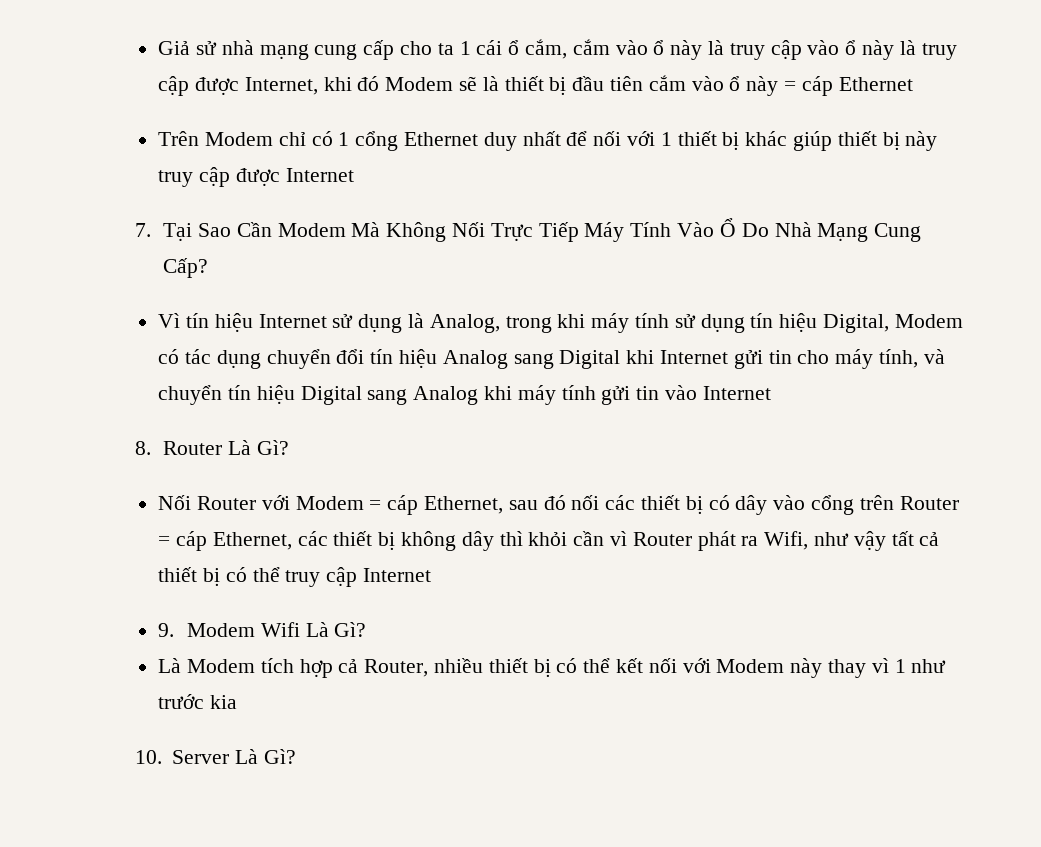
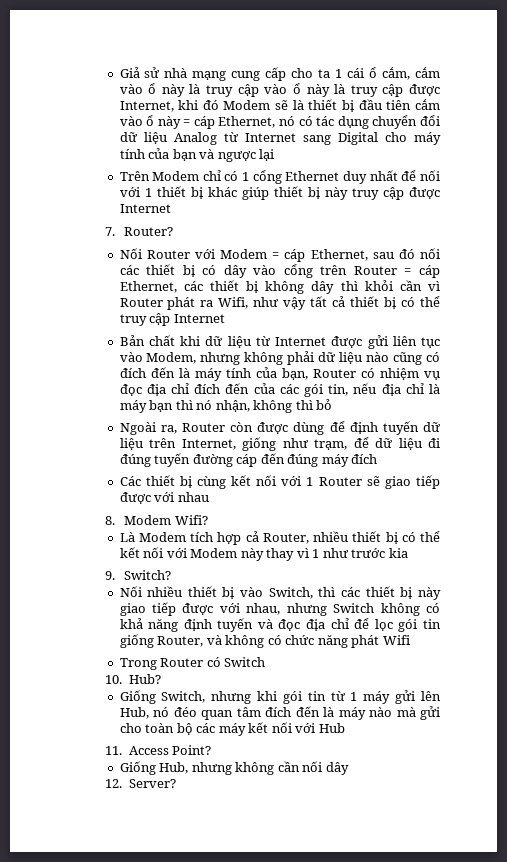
- Giả sử nhà mạng cung cấp cho ta 1 cái ổ cắm, cắm vào ổ này là truy cập vào ổ này là truy cập được Internet, khi đó Modem sẽ là thiết bị đầu tiên cắm vào ổ này = cáp Ethernet
+ Giả sử nhà mạng cung cấp cho ta 1 cái ổ cắm, cắm vào ổ này là truy cập vào ổ này là truy cập được Internet, khi đó Modem sẽ là thiết bị đầu tiên cắm vào ổ này = cáp Ethernet, nó có tác dụng chuyển đổi dữ liệu Analog từ Internet sang Digital cho máy tính của bạn và ngược lại
- 7. Tại Sao Cần Modem Mà Không Nối Trực Tiếp Máy Tính Vào Ổ Do Nhà Mạng Cung Cấp?
- Vì tín hiệu Internet sử dụng là Analog, trong khi máy tính sử dụng tín hiệu Digital, Modem có tác dụng chuyển đổi tín hiệu Analog sang Digital khi Internet gửi tin cho máy tính, và chuyển tín hiệu Digital sang Analog khi máy tính gửi tin vào Internet
- 8. Router Là Gì?
+ 7. Router?
- 9. Modem Wifi Là Gì?
+ Bản chất khi dữ liệu từ Internet được gửi liên tục vào Modem, nhưng không phải dữ liệu nào cũng có đích đến là máy tính của bạn, Router có nhiệm vụ đọc địa chỉ đích đến của các gói tin, nếu địa chỉ là máy bạn thì nó nhận, không thì bỏ
+ Ngoài ra, Router còn được dùng để định tuyến dữ liệu trên Internet, giống như trạm, để dữ liệu đi đúng tuyến đường cáp đến đúng máy đích
+ Các thiết bị cùng kết nối với 1 Router sẽ giao tiếp được với nhau
+ 8. Modem Wifi?
- 10. Server Là Gì?
+ 9. Switch?
+ Nối nhiều thiết bị vào Switch, thì các thiết bị này giao tiếp được với nhau, nhưng Switch không có khả năng định tuyến và đọc địa chỉ để lọc gói tin giống Router, và không có chức năng phát Wifi
+ Trong Router có Switch
+ 10. Hub?
+ Giống Switch, nhưng khi gói tin từ 1 máy gửi lên Hub, nó đéo quan tâm đích đến là máy nào mà gửi cho toàn bộ các máy kết nối với Hub
+ 11. Access Point?
+ Giống Hub, nhưng không cần nối dây
+ 12. Server?

